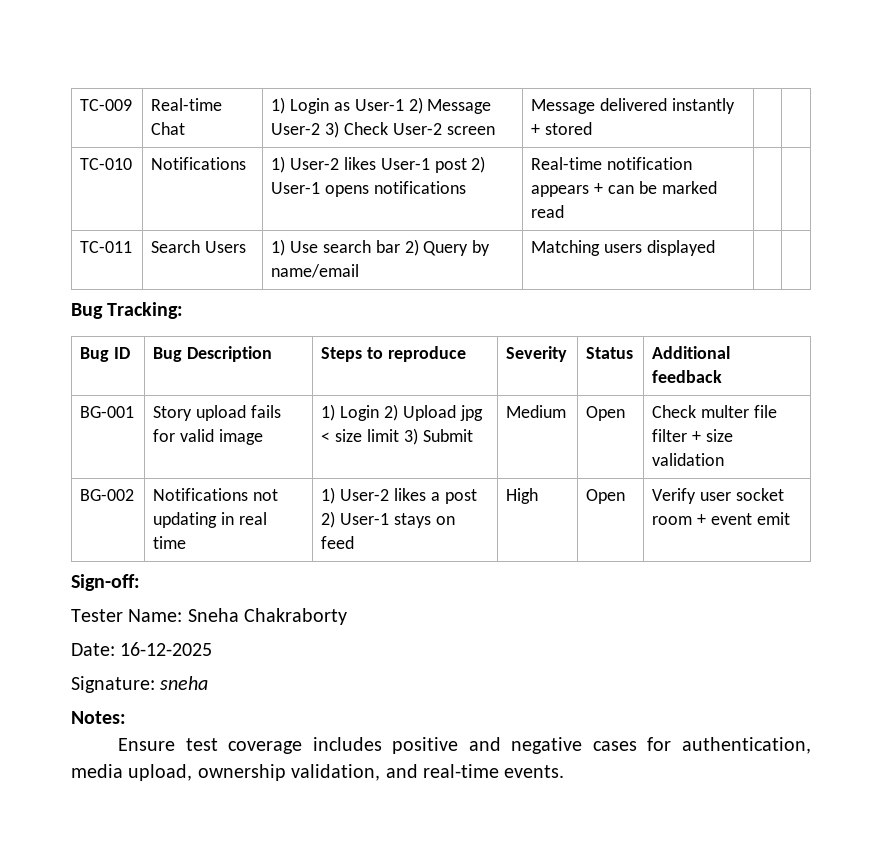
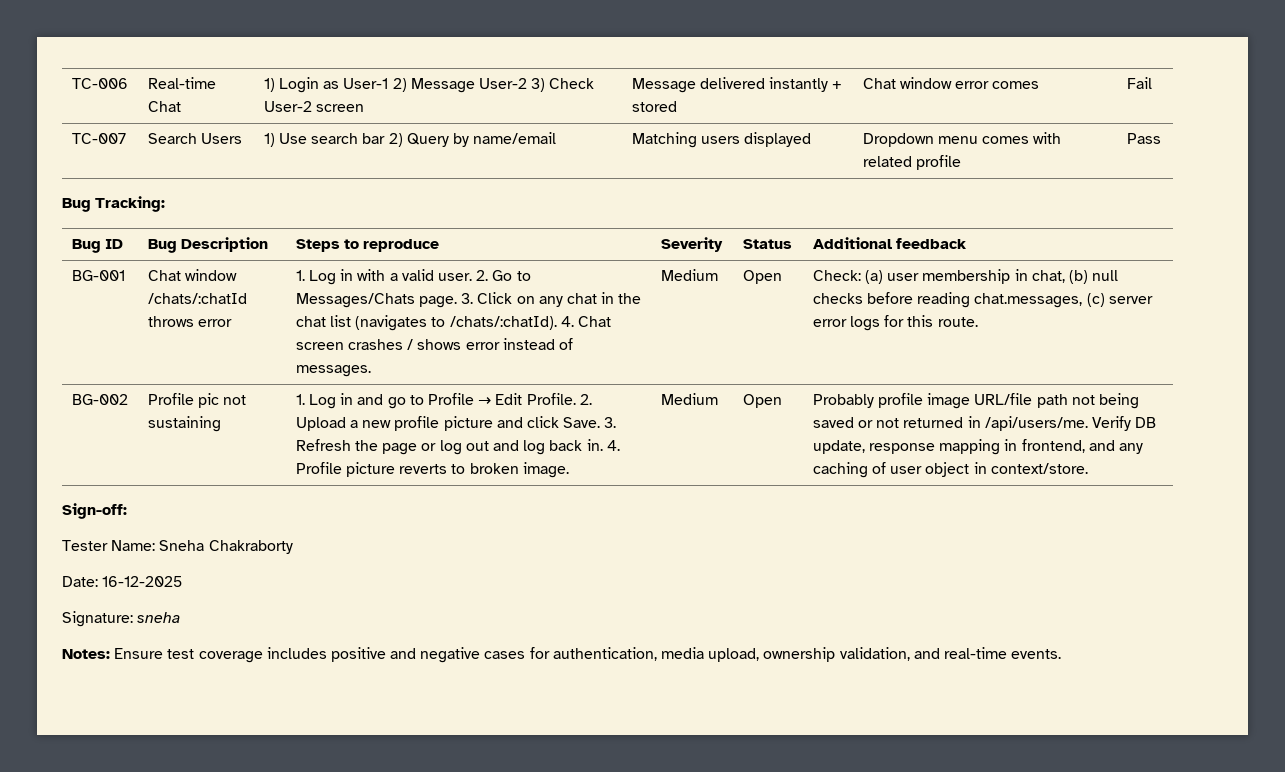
- TC-009 | Real-time Chat | 1) Login as User-1 2) Message User-2 3) Check User-2 screen | Message delivered instantly + stored | |
- TC-010 | Notifications | 1) User-2 likes User-1 post 2) User-1 opens notifications | Real-time notification appears + can be marked read | |
- TC-011 | Search Users | 1) Use search bar 2) Query by name/email | Matching users displayed | |
+ TC-006 | Real-time Chat | 1) Login as User-1 2) Message User-2 3) Check User-2 screen | Message delivered instantly + stored | Chat window error comes | Fail
+ TC-007 | Search Users | 1) Use search bar 2) Query by name/email | Matching users displayed | Dropdown menu comes with related profile | Pass
- Story upload fails for valid image | 1) Login 2) Upload jpg < size limit 3) Submit | Medium | Open | Check multer file filter + size validation
- BG-002 | Notifications not updating in real time | 1) User-2 likes a post 2) User-1 stays on feed | High | Open | Verify user socket room + event emit
+ Chat window /chats/:chatId throws error | 1. Log in with a valid user. 2. Go to Messages/Chats page. 3. Click on any chat in the chat list (navigates to /chats/:chatId). 4. Chat screen crashes / shows error instead of messages. | Medium | Open | Check: (a) user membership in chat, (b) null checks before reading chat.messages, (c) server error logs for this route.
+ BG-002 | Profile pic not sustaining | 1. Log in and go to Profile → Edit Profile. 2. Upload a new profile picture and click Save. 3. Refresh the page or log out and log back in. 4. Profile picture reverts to broken image. | Medium | Open | Probably profile image URL/file path not being saved or not returned in /api/users/me. Verify DB update, response mapping in frontend, and any caching of user object in context/store.
- Notes:
- Ensure test coverage includes positive and negative cases for authentication, media upload, ownership validation, and real-time events.
+ Notes: Ensure test coverage includes positive and negative cases for authentication, media upload, ownership validation, and real-time events.

